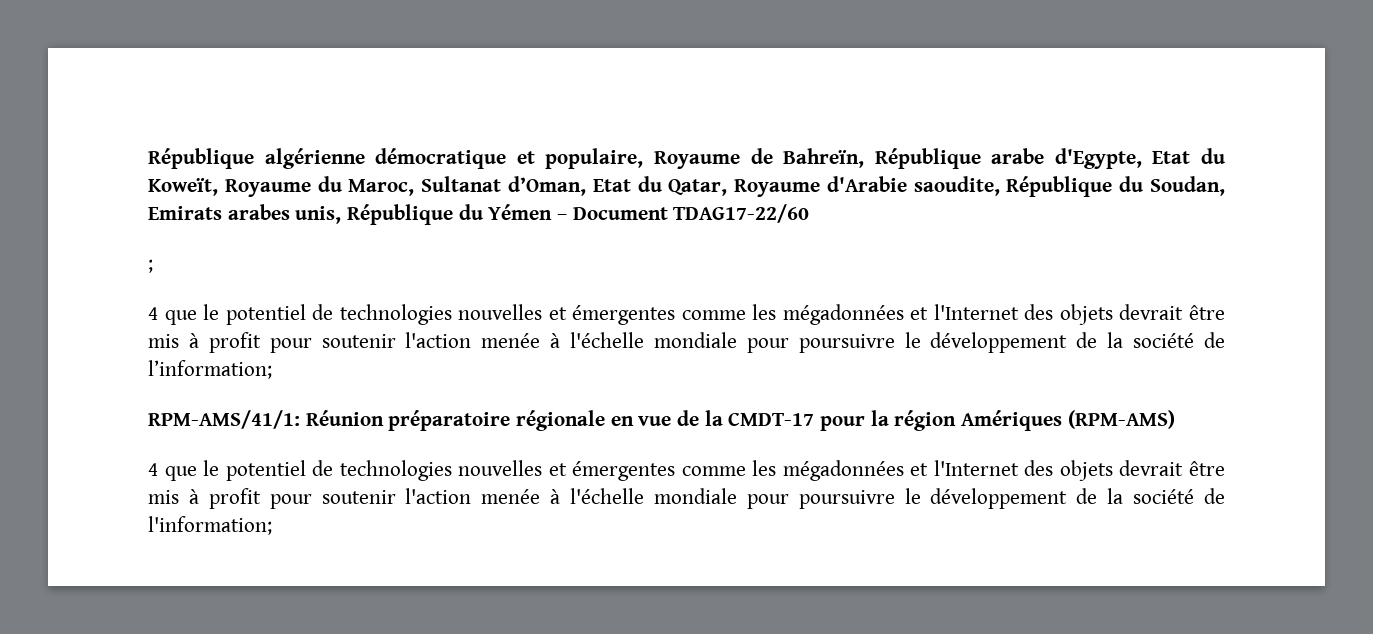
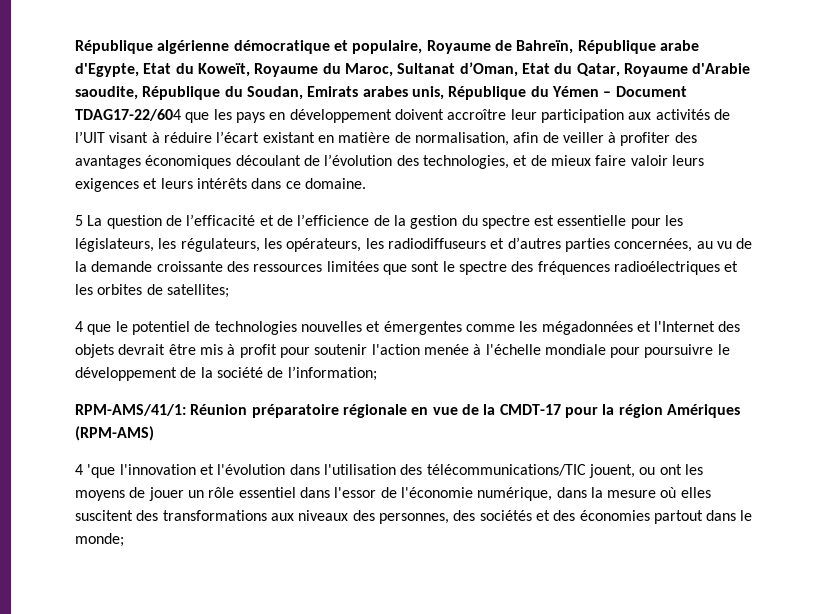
- République algérienne démocratique et populaire, Royaume de Bahreïn, République arabe d'Egypte, Etat du Koweït, Royaume du Maroc, Sultanat d’Oman, Etat du Qatar, Royaume d'Arabie saoudite, République du Soudan, Emirats arabes unis, République du Yémen – Document TDAG17-22/60
- ;
+ République algérienne démocratique et populaire, Royaume de Bahreïn, République arabe d'Egypte, Etat du Koweït, Royaume du Maroc, Sultanat d’Oman, Etat du Qatar, Royaume d'Arabie saoudite, République du Soudan, Emirats arabes unis, République du Yémen – Document TDAG17-22/604 que les pays en développement doivent accroître leur participation aux activités de l’UIT visant à réduire l’écart existant en matière de normalisation, afin de veiller à profiter des avantages économiques découlant de l’évolution des technologies, et de mieux faire valoir leurs exigences et leurs intérêts dans ce domaine.
+ 5 La question de l’efficacité et de l’efficience de la gestion du spectre est essentielle pour les législateurs, les régulateurs, les opérateurs, les radiodiffuseurs et d’autres parties concernées, au vu de la demande croissante des ressources limitées que sont le spectre des fréquences radioélectriques et les orbites de satellites;
  RPM-AMS/41/1: Réunion préparatoire régionale en vue de la CMDT-17 pour la région Amériques (RPM-AMS)
- 4 que le potentiel de technologies nouvelles et émergentes comme les mégadonnées et l'Internet des objets devrait être mis à profit pour soutenir l'action menée à l'échelle mondiale pour poursuivre le développement de la société de l'information;
+ 4 'que l'innovation et l'évolution dans l'utilisation des télécommunications/TIC jouent, ou ont les moyens de jouer un rôle essentiel dans l'essor de l'économie numérique, dans la mesure où elles suscitent des transformations aux niveaux des personnes, des sociétés et des économies partout dans le monde;

